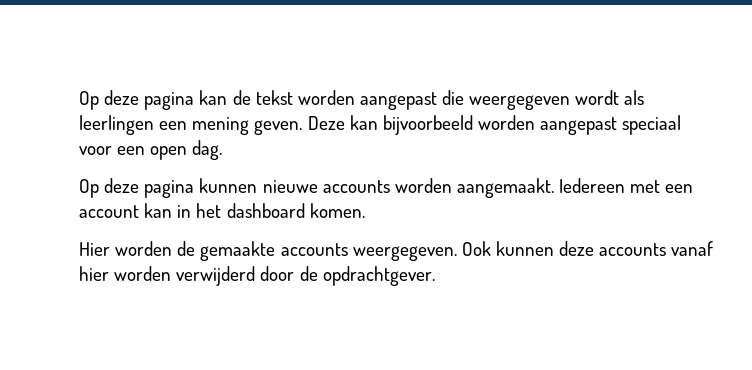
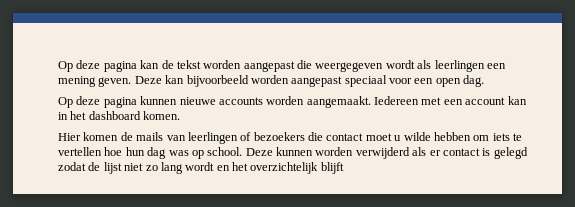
- Hier worden de gemaakte accounts weergegeven. Ook kunnen deze accounts vanaf hier worden verwijderd door de opdrachtgever.
+ Hier komen de mails van leerlingen of bezoekers die contact moet u wilde hebben om iets te vertellen hoe hun dag was op school. Deze kunnen worden verwijderd als er contact is gelegd zodat de lijst niet zo lang wordt en het overzichtelijk blijft

